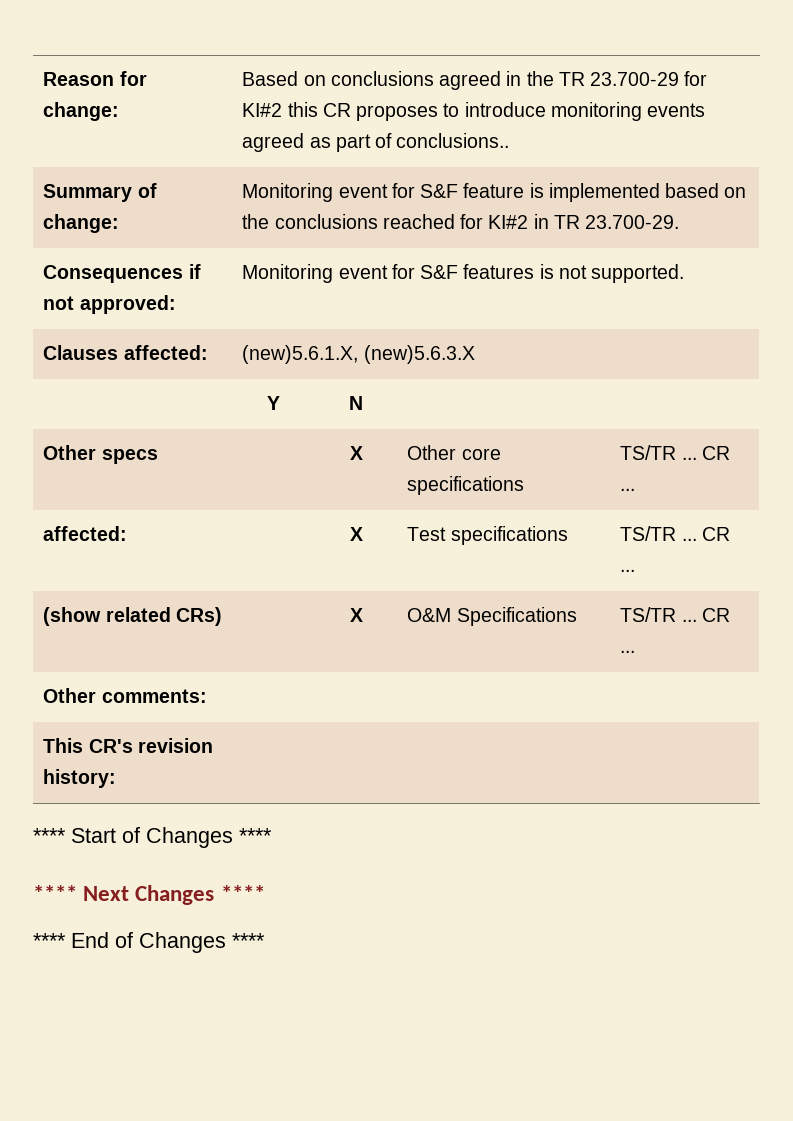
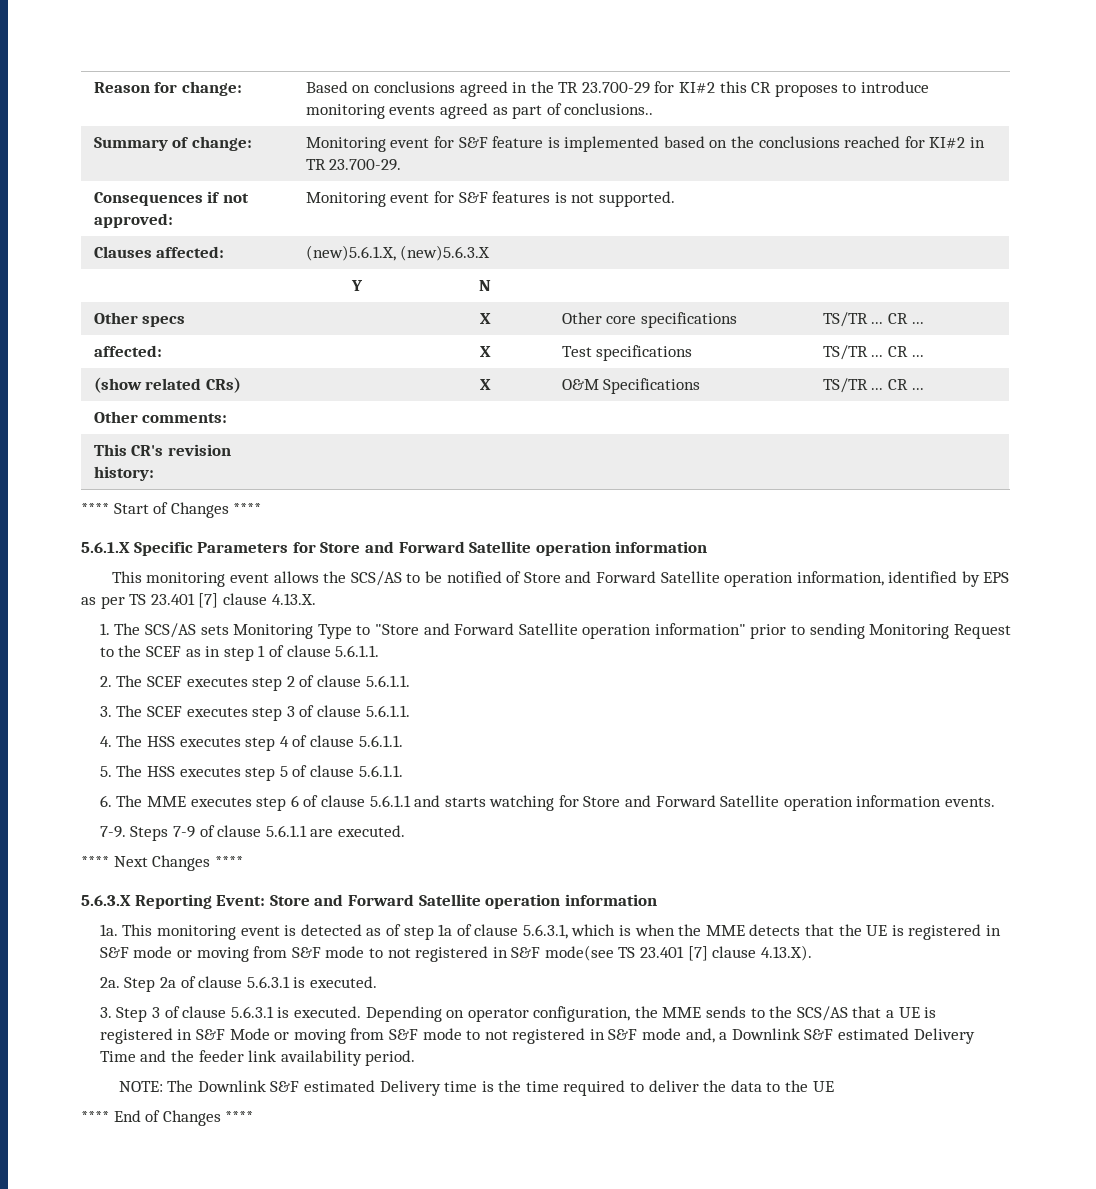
+ 5.6.1.X Specific Parameters for Store and Forward Satellite operation information
+ This monitoring event allows the SCS/AS to be notified of Store and Forward Satellite operation information, identified by EPS as per TS 23.401 [7] clause 4.13.X.
+ 1. The SCS/AS sets Monitoring Type to "Store and Forward Satellite operation information" prior to sending Monitoring Request to the SCEF as in step 1 of clause 5.6.1.1.
+ 2. The SCEF executes step 2 of clause 5.6.1.1.
+ 3. The SCEF executes step 3 of clause 5.6.1.1.
+ 4. The HSS executes step 4 of clause 5.6.1.1.
+ 5. The HSS executes step 5 of clause 5.6.1.1.
+ 6. The MME executes step 6 of clause 5.6.1.1 and starts watching for Store and Forward Satellite operation information events.
+ 7-9. Steps 7-9 of clause 5.6.1.1 are executed.
  **** Next Changes ****
+ 5.6.3.X Reporting Event: Store and Forward Satellite operation information
+ 1a. This monitoring event is detected as of step 1a of clause 5.6.3.1, which is when the MME detects that the UE is registered in S&F mode or moving from S&F mode to not registered in S&F mode(see TS 23.401 [7] clause 4.13.X).
+ 2a. Step 2a of clause 5.6.3.1 is executed.
+ 3. Step 3 of clause 5.6.3.1 is executed. Depending on operator configuration, the MME sends to the SCS/AS that a UE is registered in S&F Mode or moving from S&F mode to not registered in S&F mode and, a Downlink S&F estimated Delivery Time and the feeder link availability period.
+ NOTE: The Downlink S&F estimated Delivery time is the time required to deliver the data to the UE

